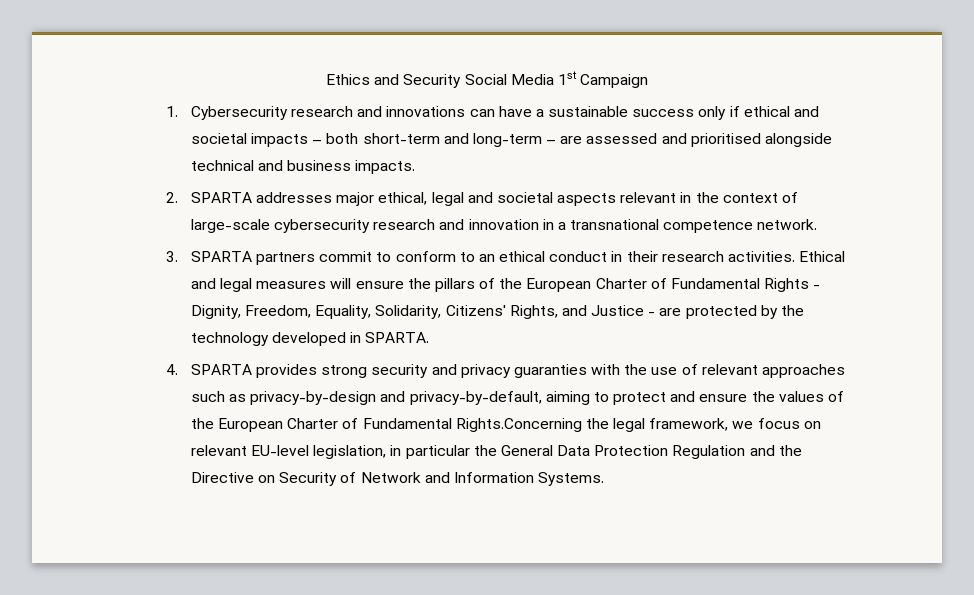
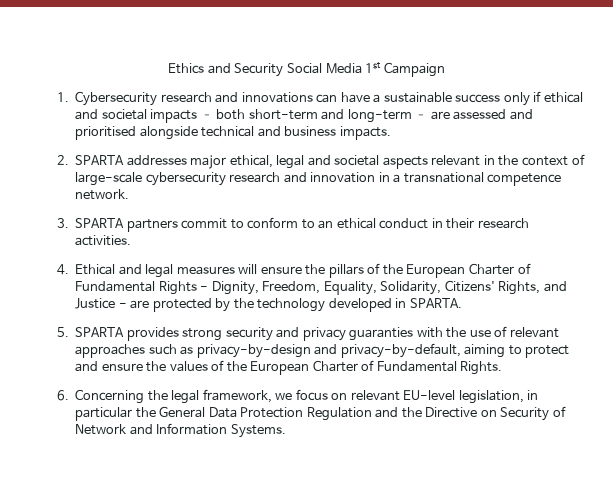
- 3. SPARTA partners commit to conform to an ethical conduct in their research activities. Ethical and legal measures will ensure the pillars of the European Charter of Fundamental Rights - Dignity, Freedom, Equality, Solidarity, Citizens' Rights, and Justice - are protected by the technology developed in SPARTA.
+ 3. SPARTA partners commit to conform to an ethical conduct in their research activities.
+ 4. Ethical and legal measures will ensure the pillars of the European Charter of Fundamental Rights - Dignity, Freedom, Equality, Solidarity, Citizens' Rights, and Justice - are protected by the technology developed in SPARTA.
- 4. SPARTA provides strong security and privacy guaranties with the use of relevant approaches such as privacy-by-design and privacy-by-default, aiming to protect and ensure the values of the European Charter of Fundamental Rights.Concerning the legal framework, we focus on relevant EU-level legislation, in particular the General Data Protection Regulation and the Directive on Security of Network and Information Systems.
+ 5. SPARTA provides strong security and privacy guaranties with the use of relevant approaches such as privacy-by-design and privacy-by-default, aiming to protect and ensure the values of the European Charter of Fundamental Rights.
+ 6. Concerning the legal framework, we focus on relevant EU-level legislation, in particular the General Data Protection Regulation and the Directive on Security of Network and Information Systems.

